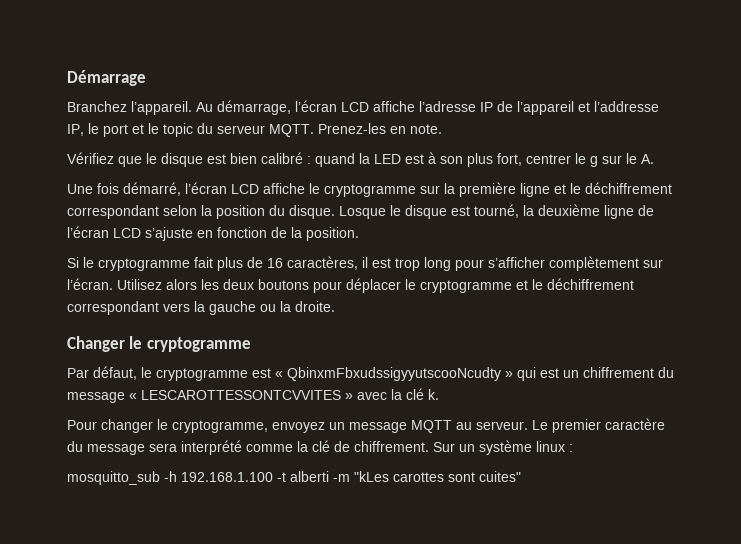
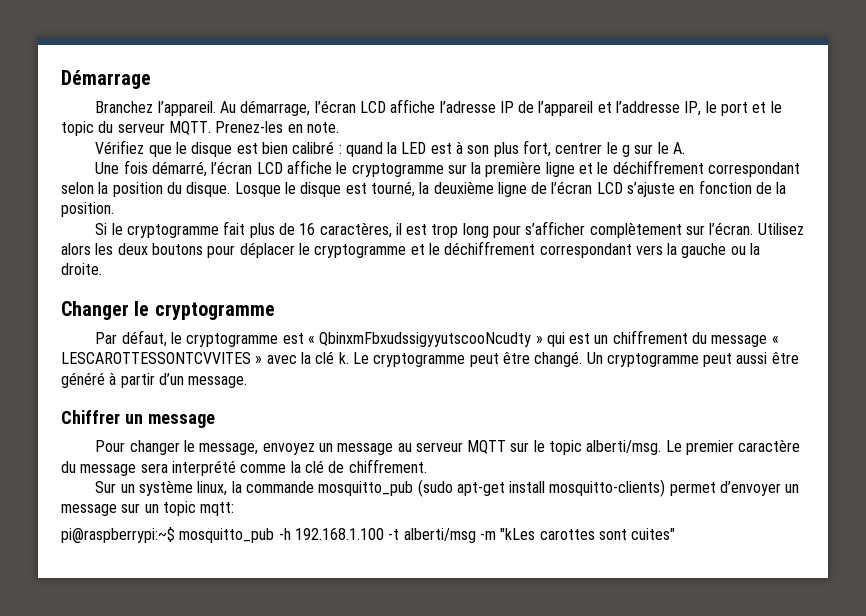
+ Le cryptogramme peut être changé. Un cryptogramme peut aussi être généré à partir d’un message.
+ Chiffrer un message
- Pour changer le cryptogramme, envoyez un message MQTT au serveur.
+ Pour changer le message, envoyez un message au serveur MQTT sur le topic alberti/msg.
- Le premier caractère du message sera interprété comme la clé de chiffrement. Sur un système linux :
- mosquitto_sub -h 192.168.1.100 -t alberti -m "kLes carottes sont cuites"
+ Le premier caractère du message sera interprété comme la clé de chiffrement.
+ Sur un système linux, la commande mosquitto_pub (sudo apt-get install mosquitto-clients) permet d’envoyer un message sur un topic mqtt:
+ pi@raspberrypi:~$ mosquitto_pub -h 192.168.1.100 -t alberti/msg -m "kLes carottes sont cuites"

